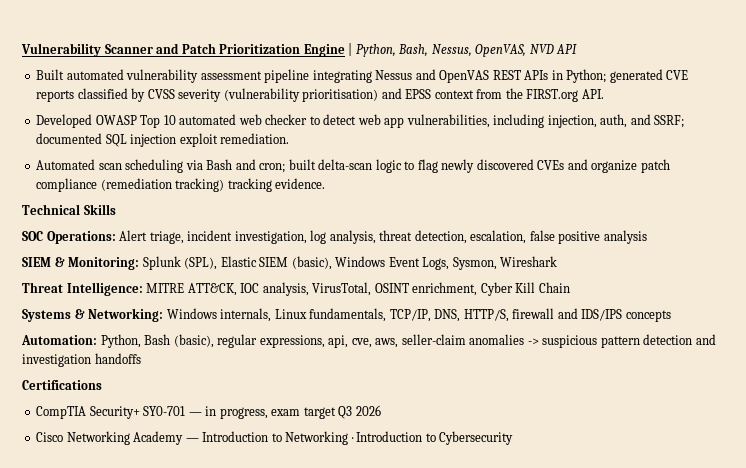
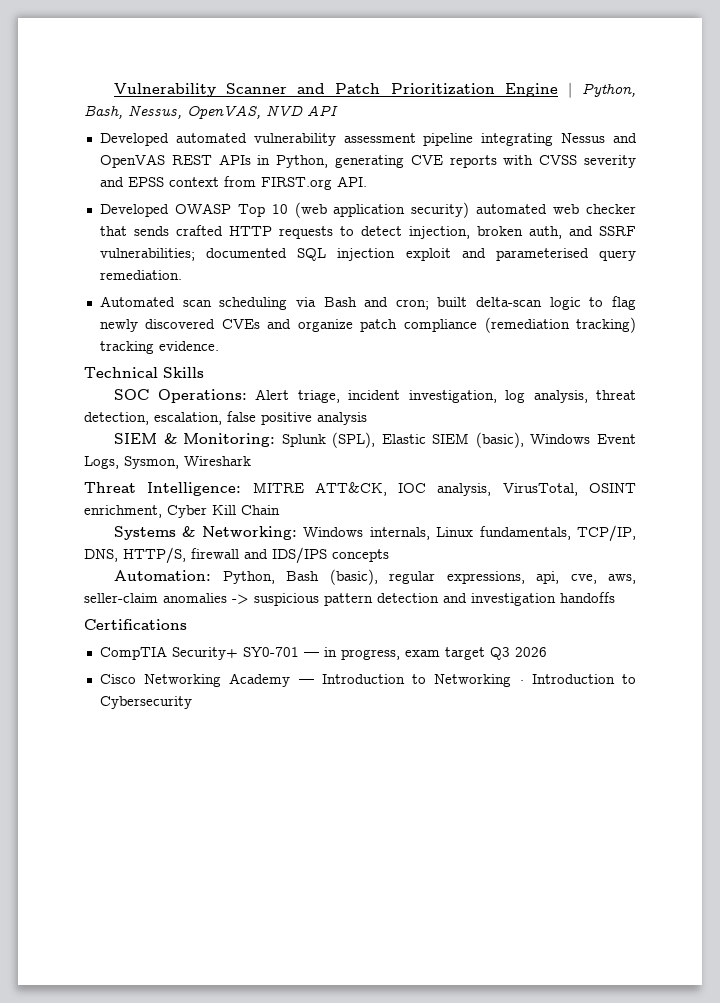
- Built automated vulnerability assessment pipeline integrating Nessus and OpenVAS REST APIs in Python; generated CVE reports classified by CVSS severity (vulnerability prioritisation) and EPSS context from the FIRST.org API.
+ Developed automated vulnerability assessment pipeline integrating Nessus and OpenVAS REST APIs in Python, generating CVE reports with CVSS severity and EPSS context from FIRST.org API.
- Developed OWASP Top 10 automated web checker to detect web app vulnerabilities, including injection, auth, and SSRF; documented SQL injection exploit remediation.
+ Developed OWASP Top 10 (web application security) automated web checker that sends crafted HTTP requests to detect injection, broken auth, and SSRF vulnerabilities; documented SQL injection exploit and parameterised query remediation.

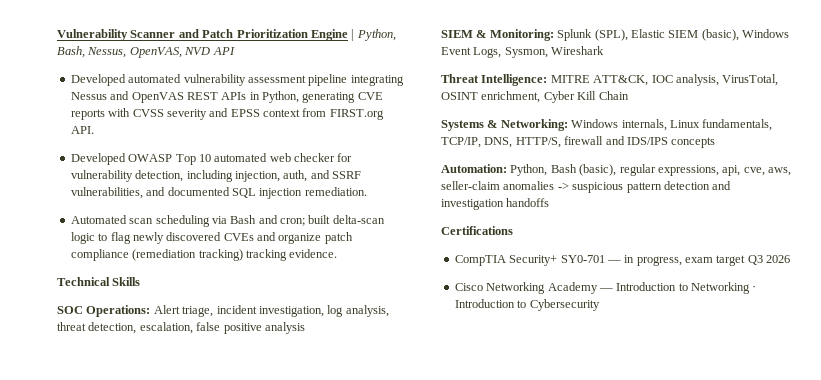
- Developed OWASP Top 10 (web application security) automated web checker that sends crafted HTTP requests to detect injection, broken auth, and SSRF vulnerabilities; documented SQL injection exploit and parameterised query remediation.
+ Developed OWASP Top 10 automated web checker for vulnerability detection, including injection, auth, and SSRF vulnerabilities, and documented SQL injection remediation.

